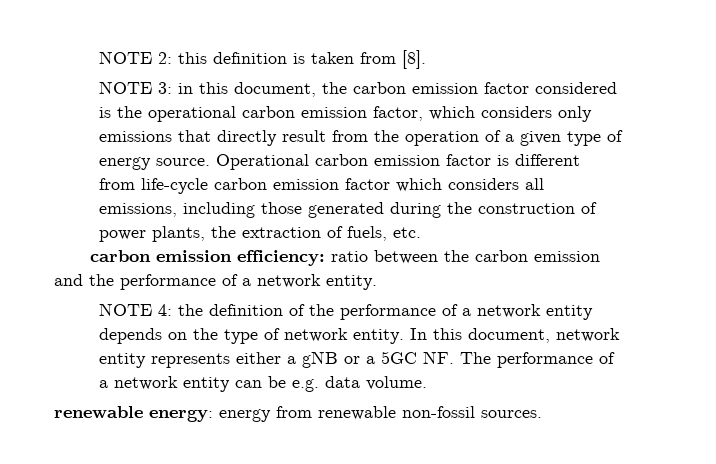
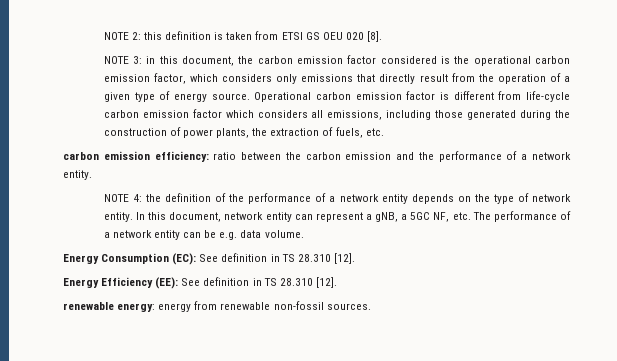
- NOTE 2: this definition is taken from [8].
+ NOTE 2: this definition is taken from ETSI GS OEU 020 [8].
- In this document, network entity represents either a gNB or a 5GC NF. The performance of a network entity can be e.g. data volume.
+ In this document, network entity can represent a gNB, a 5GC NF, etc. The performance of a network entity can be e.g. data volume.
+ Energy Consumption (EC): See definition in TS 28.310 [12].
+ Energy Efficiency (EE): See definition in TS 28.310 [12].

